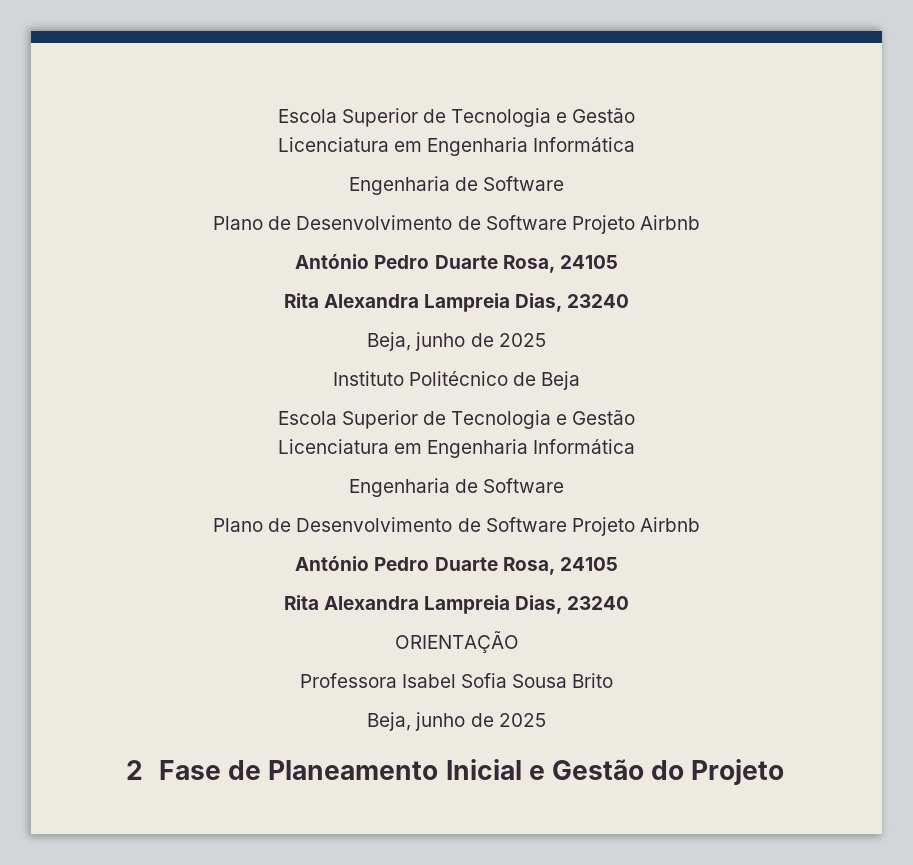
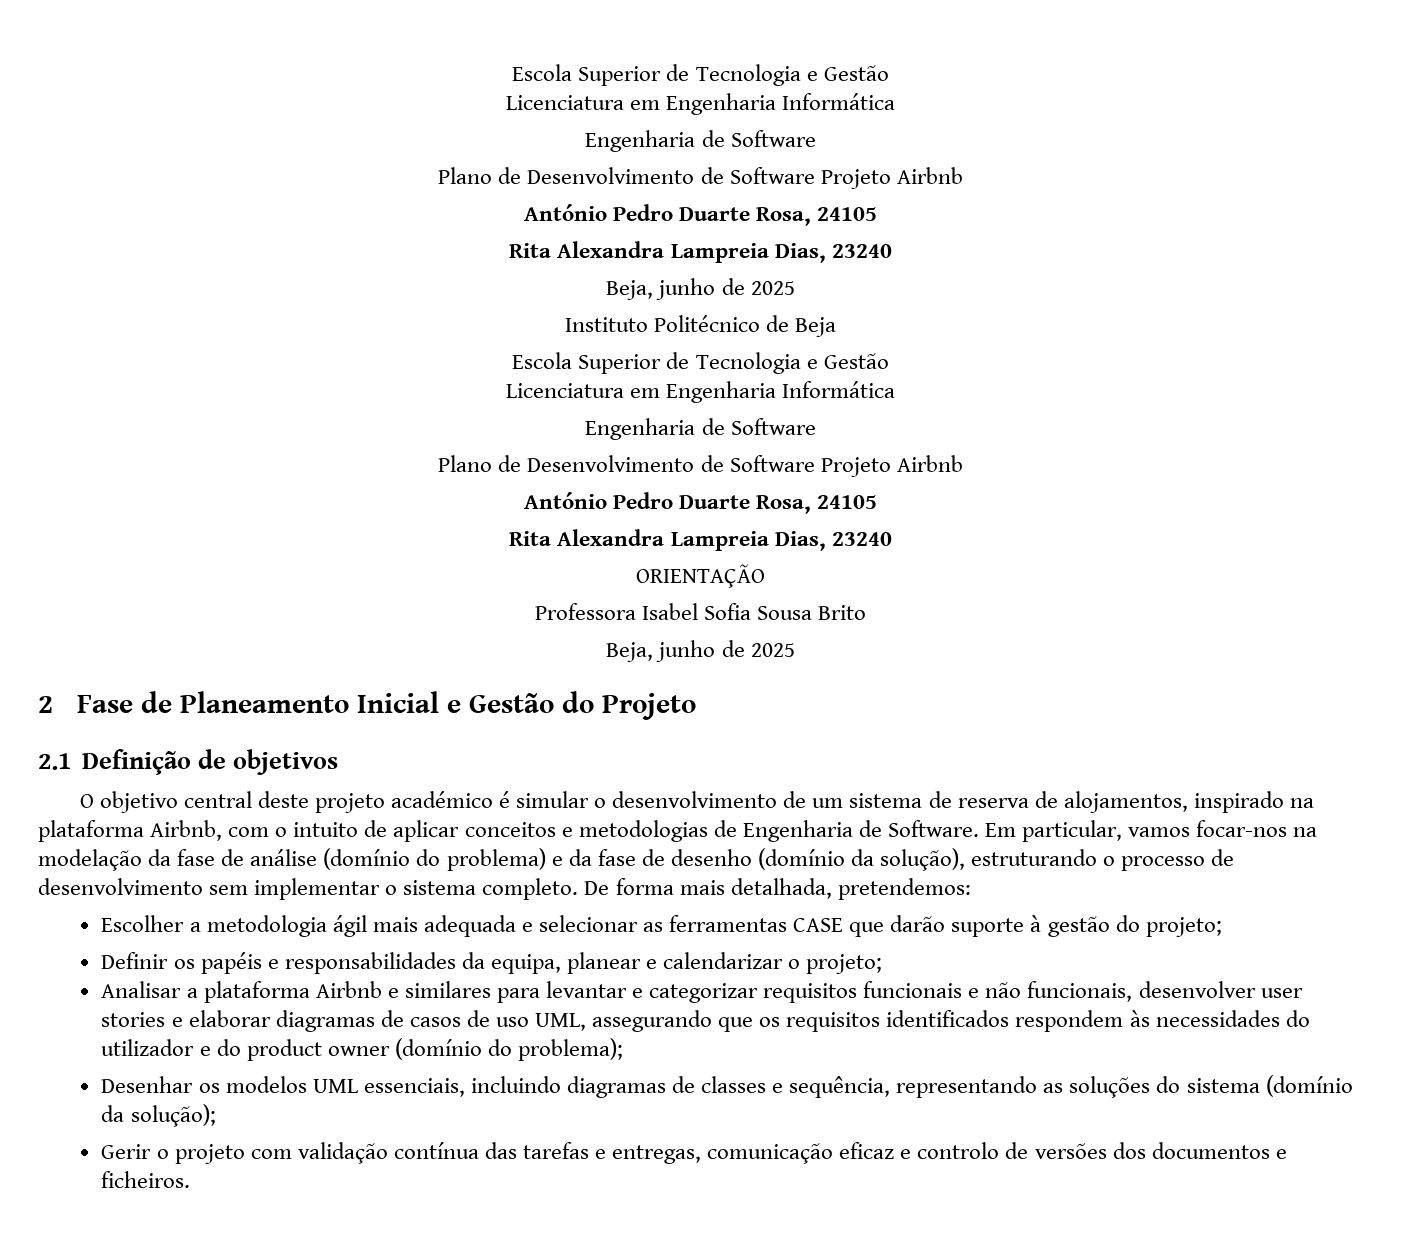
+ 2.1 Definição de objetivos
+ O objetivo central deste projeto académico é simular o desenvolvimento de um sistema de reserva de alojamentos, inspirado na plataforma Airbnb, com o intuito de aplicar conceitos e metodologias de Engenharia de Software. Em particular, vamos focar-nos na modelação da fase de análise (domínio do problema) e da fase de desenho (domínio da solução), estruturando o processo de desenvolvimento sem implementar o sistema completo. De forma mais detalhada, pretendemos:
+ Escolher a metodologia ágil mais adequada e selecionar as ferramentas CASE que darão suporte à gestão do projeto;
+ Definir os papéis e responsabilidades da equipa, planear e calendarizar o projeto;
+ Analisar a plataforma Airbnb e similares para levantar e categorizar requisitos funcionais e não funcionais, desenvolver user stories e elaborar diagramas de casos de uso UML, assegurando que os requisitos identificados respondem às necessidades do utilizador e do product owner (domínio do problema);
+ Desenhar os modelos UML essenciais, incluindo diagramas de classes e sequência, representando as soluções do sistema (domínio da solução);
+ Gerir o projeto com validação contínua das tarefas e entregas, comunicação eficaz e controlo de versões dos documentos e ficheiros.

